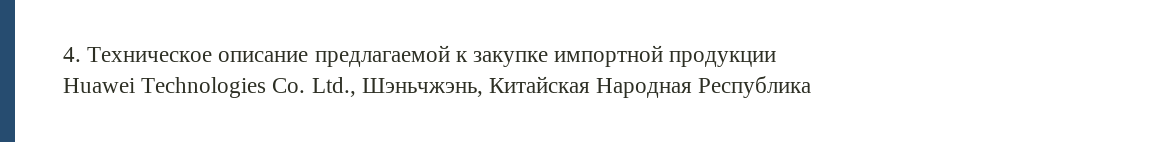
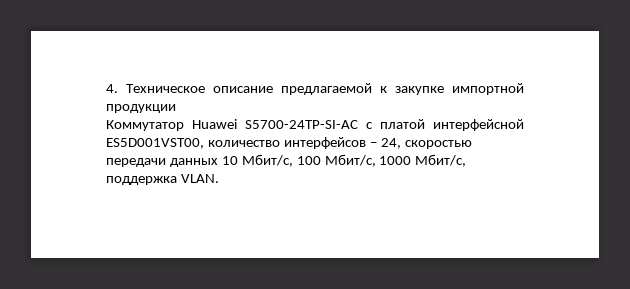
- Huawei Technologies Co. Ltd., Шэньчжэнь, Китайская Народная Республика
+ Коммутатор Huawei S5700-24TP-SI-AC с платой интерфейсной ES5D001VST00, количество интерфейсов – 24, скоростью передачи данных 10 Мбит/с, 100 Мбит/с, 1000 Мбит/с, поддержка VLAN.

